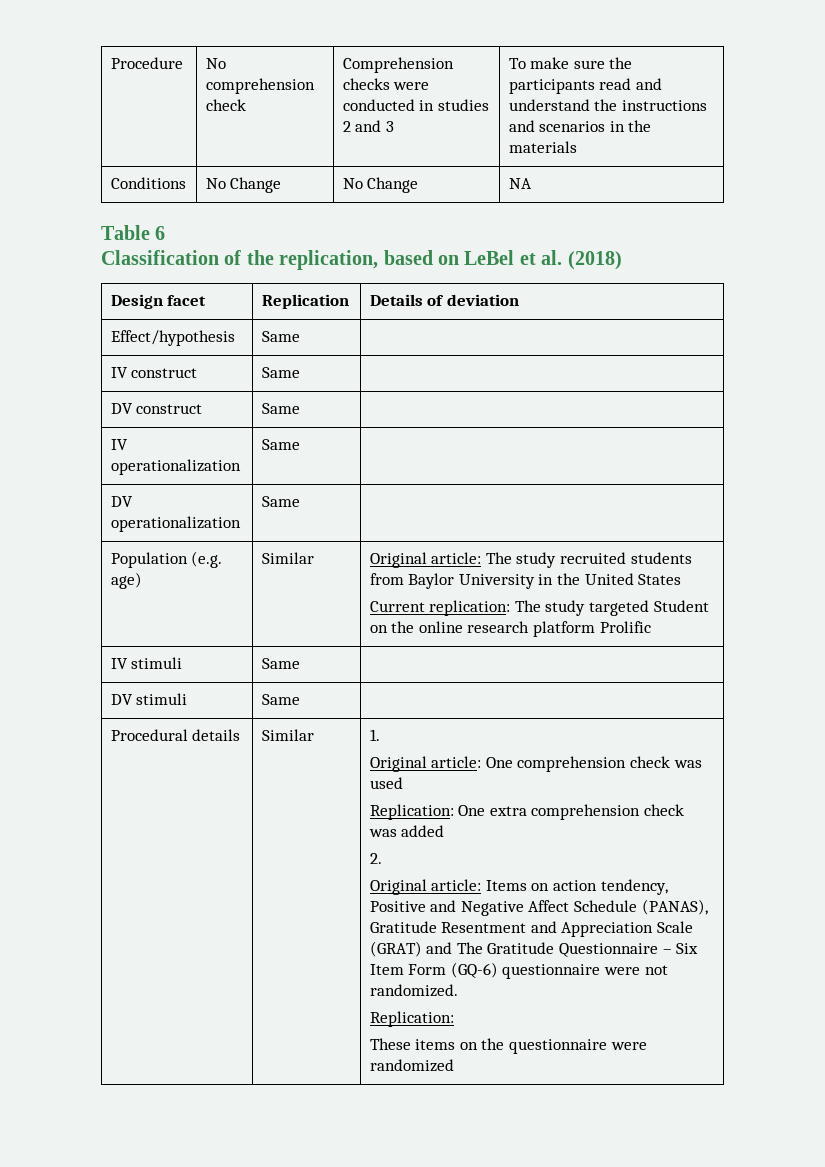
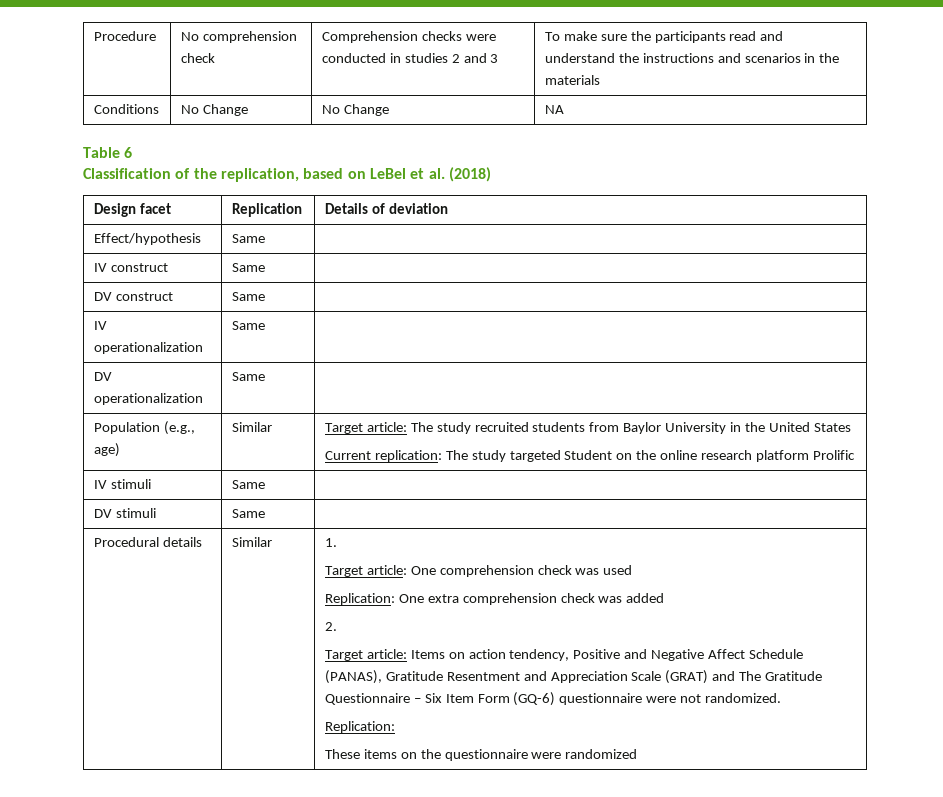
- Population (e.g. age) | Similar | Original article: The study recruited students from Baylor University in the United States
+ Population (e.g., age) | Similar | Target article: The study recruited students from Baylor University in the United States
- Original article: One comprehension check was used
+ Target article: One comprehension check was used
- Original article: Items on action tendency, Positive and Negative Affect Schedule (PANAS), Gratitude Resentment and Appreciation Scale (GRAT) and The Gratitude Questionnaire – Six Item Form (GQ-6) questionnaire were not randomized.
+ Target article: Items on action tendency, Positive and Negative Affect Schedule (PANAS), Gratitude Resentment and Appreciation Scale (GRAT) and The Gratitude Questionnaire – Six Item Form (GQ-6) questionnaire were not randomized.

